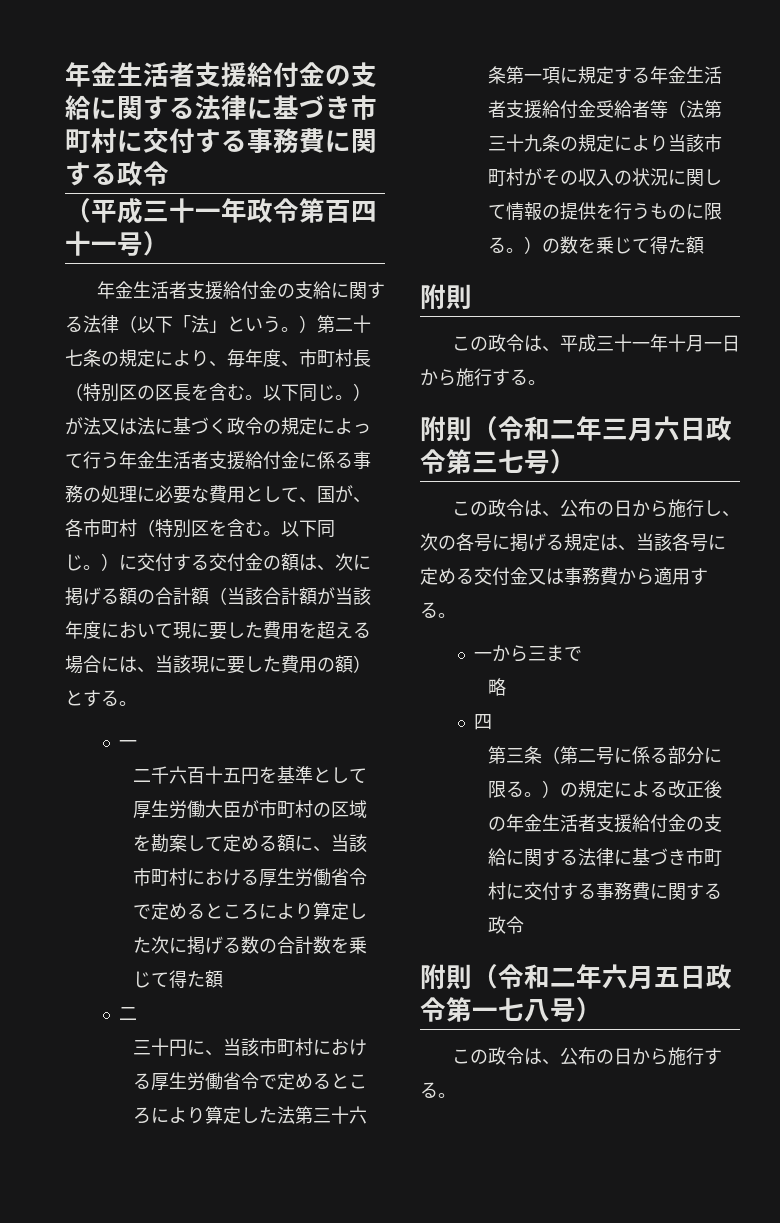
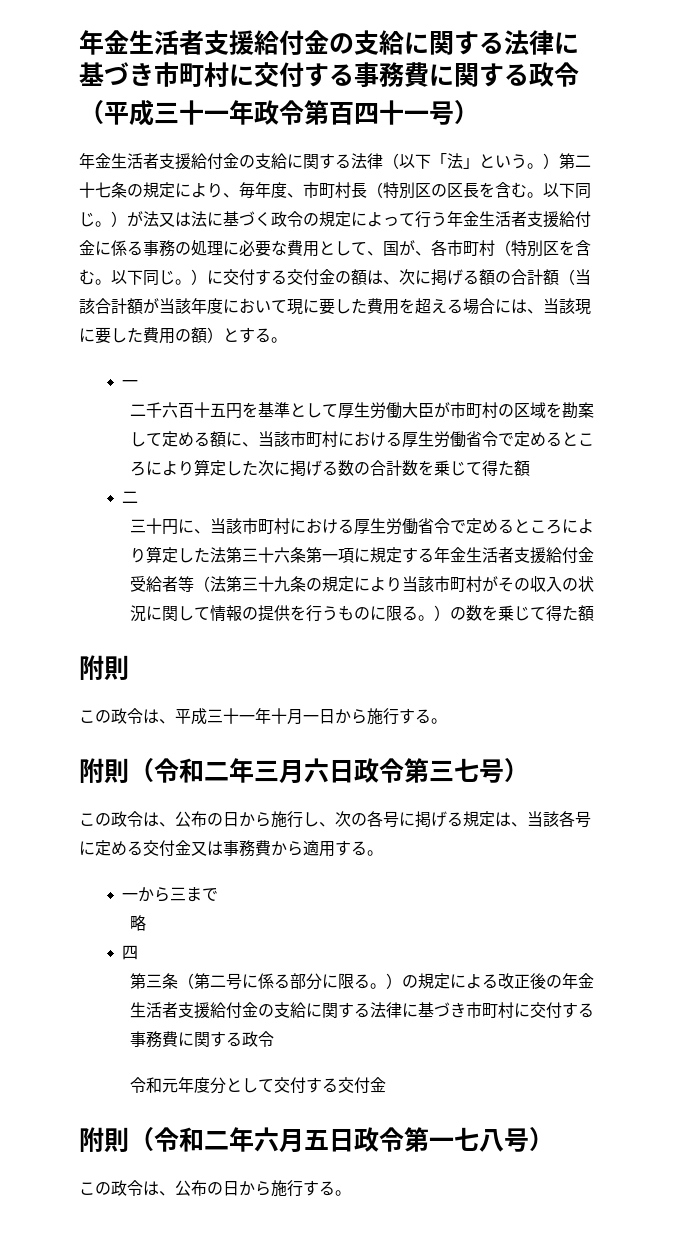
+ 令和元年度分として交付する交付金

